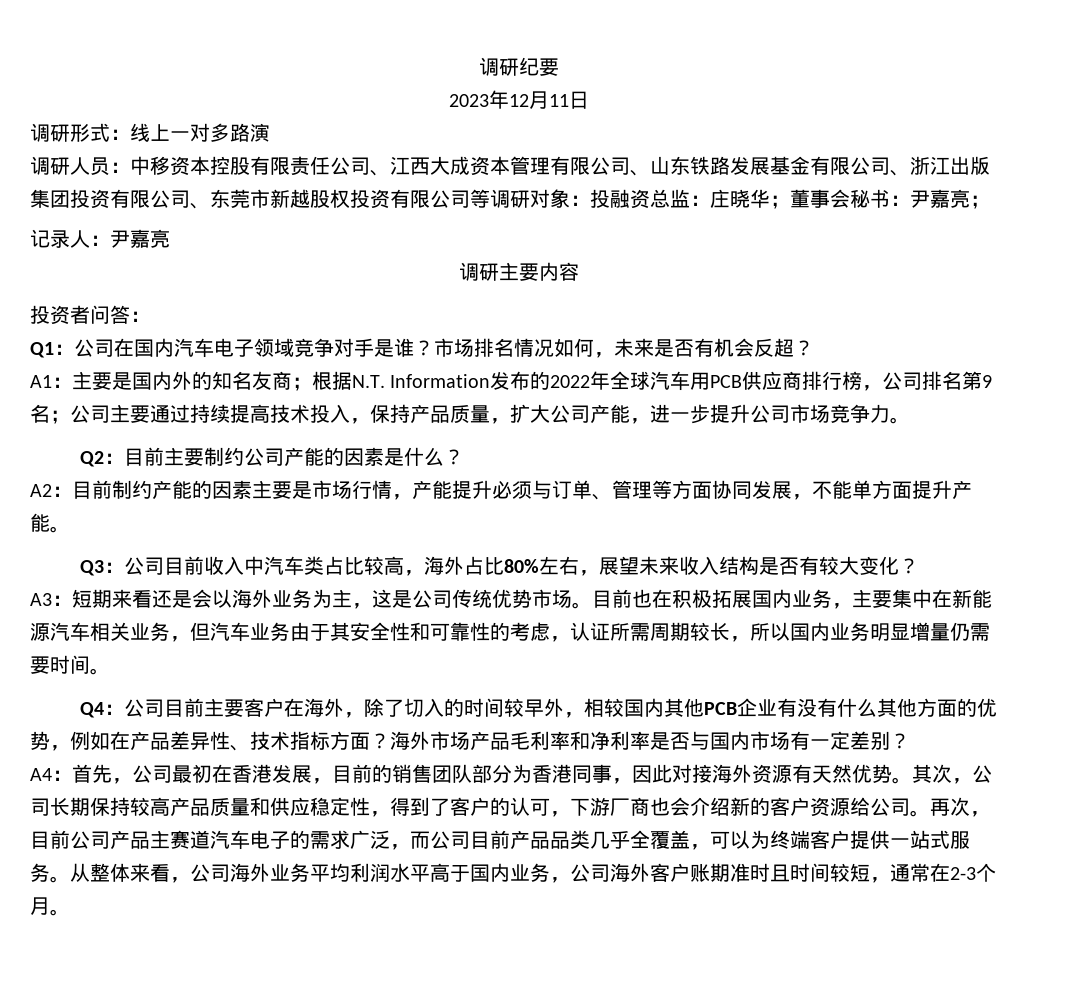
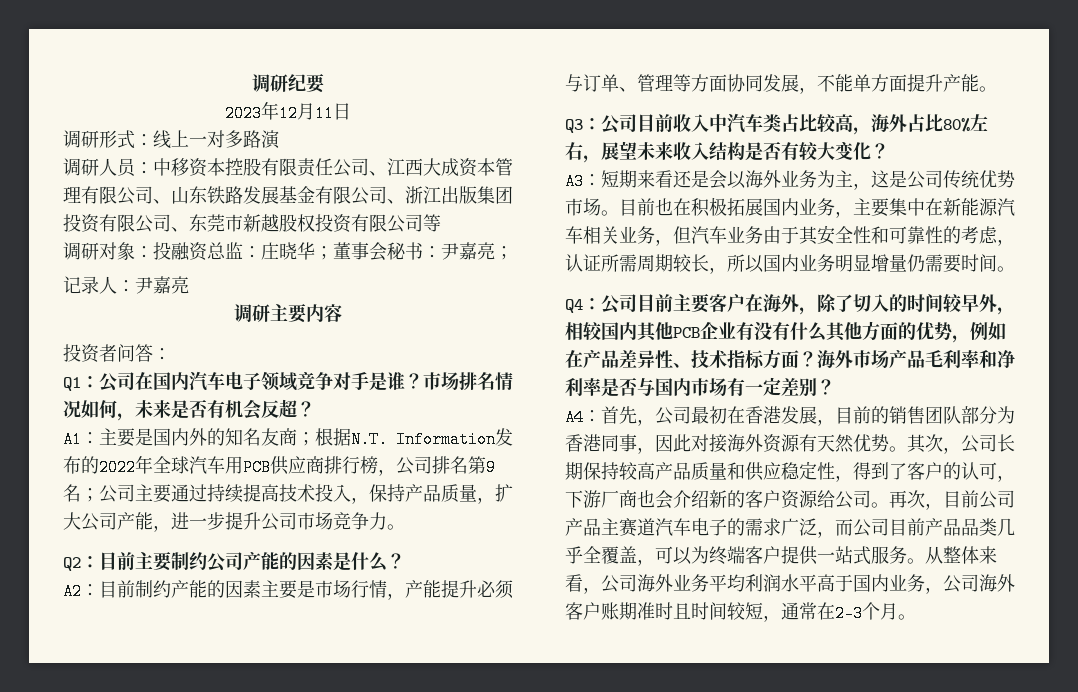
- 调研人员：中移资本控股有限责任公司、江西大成资本管理有限公司、山东铁路发展基金有限公司、浙江出版集团投资有限公司、东莞市新越股权投资有限公司等调研对象：投融资总监：庄晓华；董事会秘书：尹嘉亮；
+ 调研人员：中移资本控股有限责任公司、江西大成资本管理有限公司、山东铁路发展基金有限公司、浙江出版集团投资有限公司、东莞市新越股权投资有限公司等
+ 调研对象：投融资总监：庄晓华；董事会秘书：尹嘉亮；

